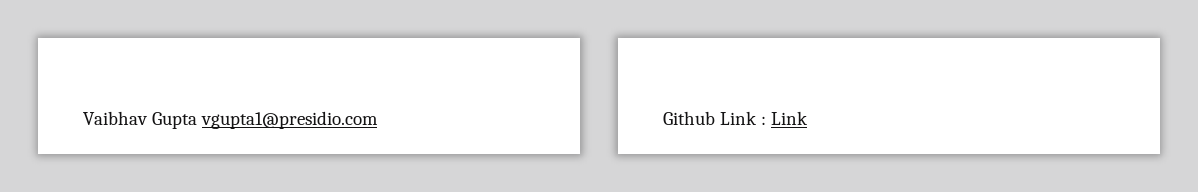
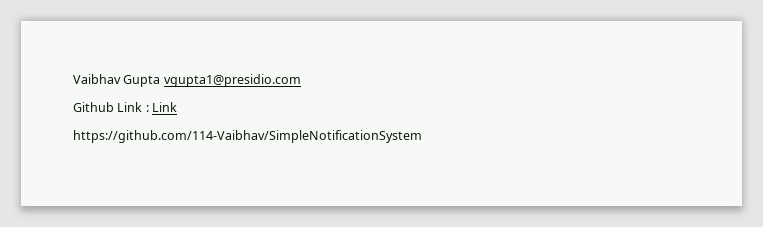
+ https://github.com/114-Vaibhav/SimpleNotificationSystem

